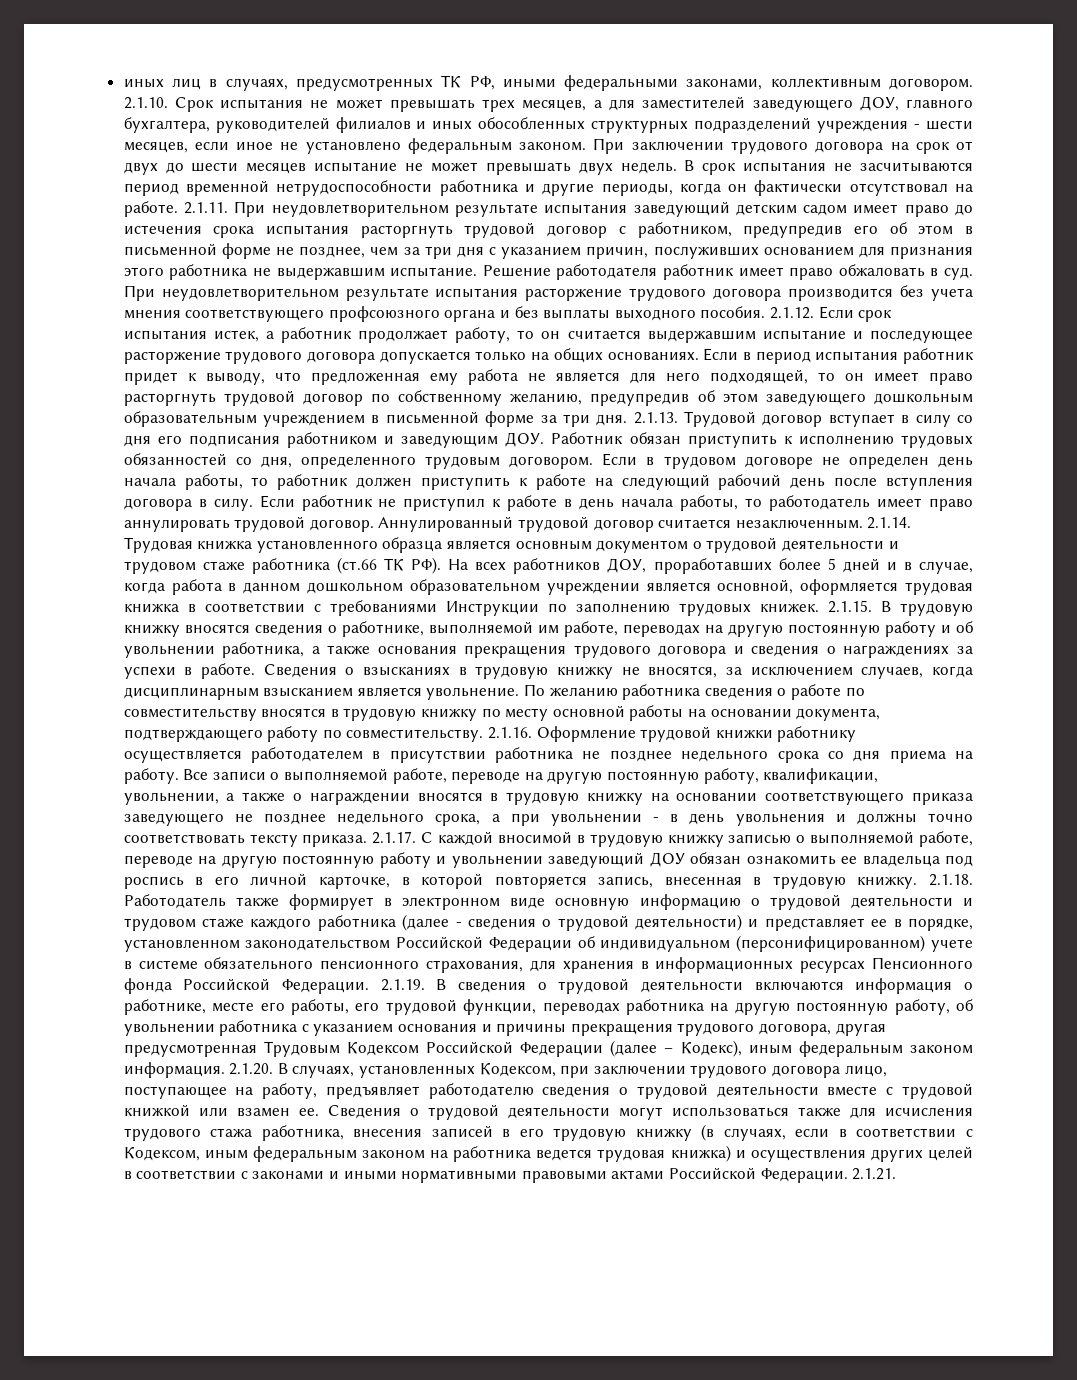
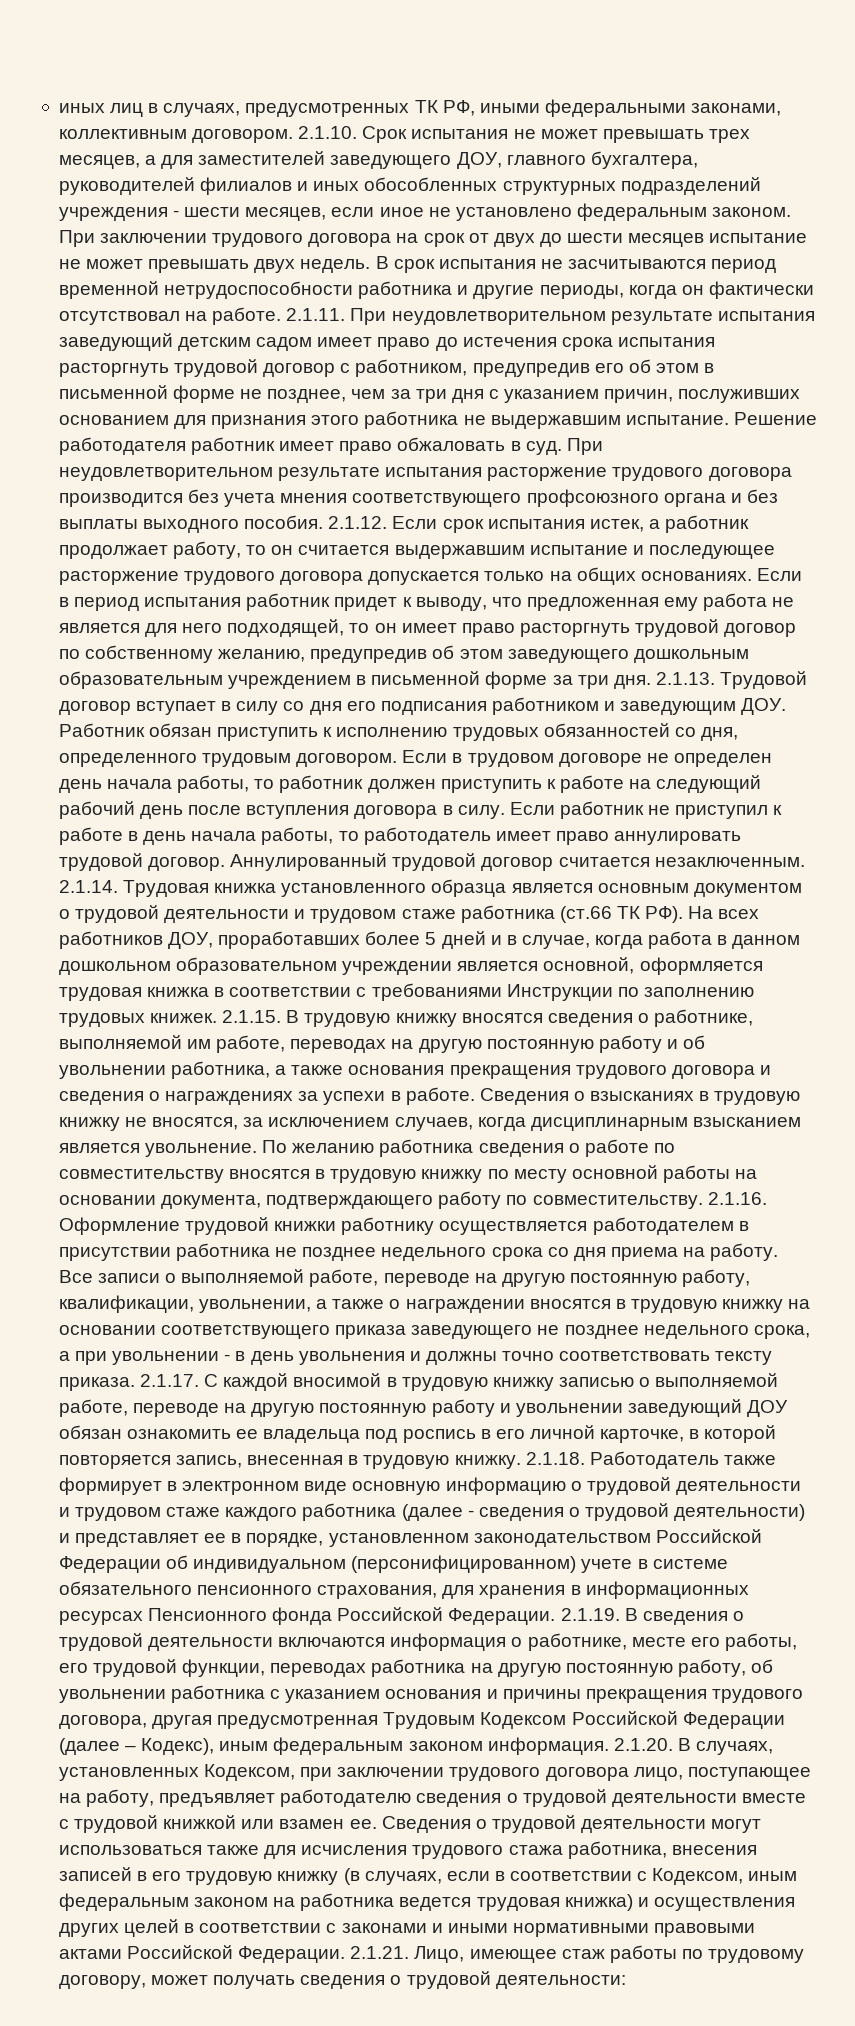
- 2.1.21.
+ 2.1.21. Лицо, имеющее стаж работы по трудовому договору, может получать сведения о трудовой деятельности:

